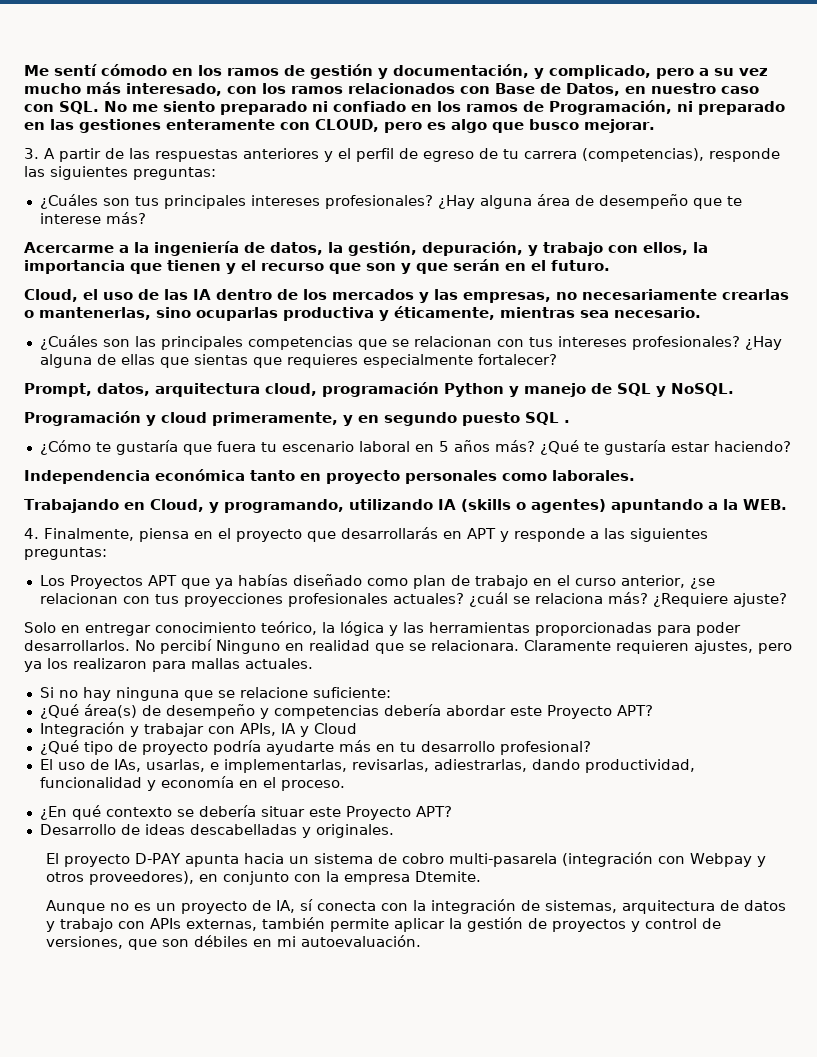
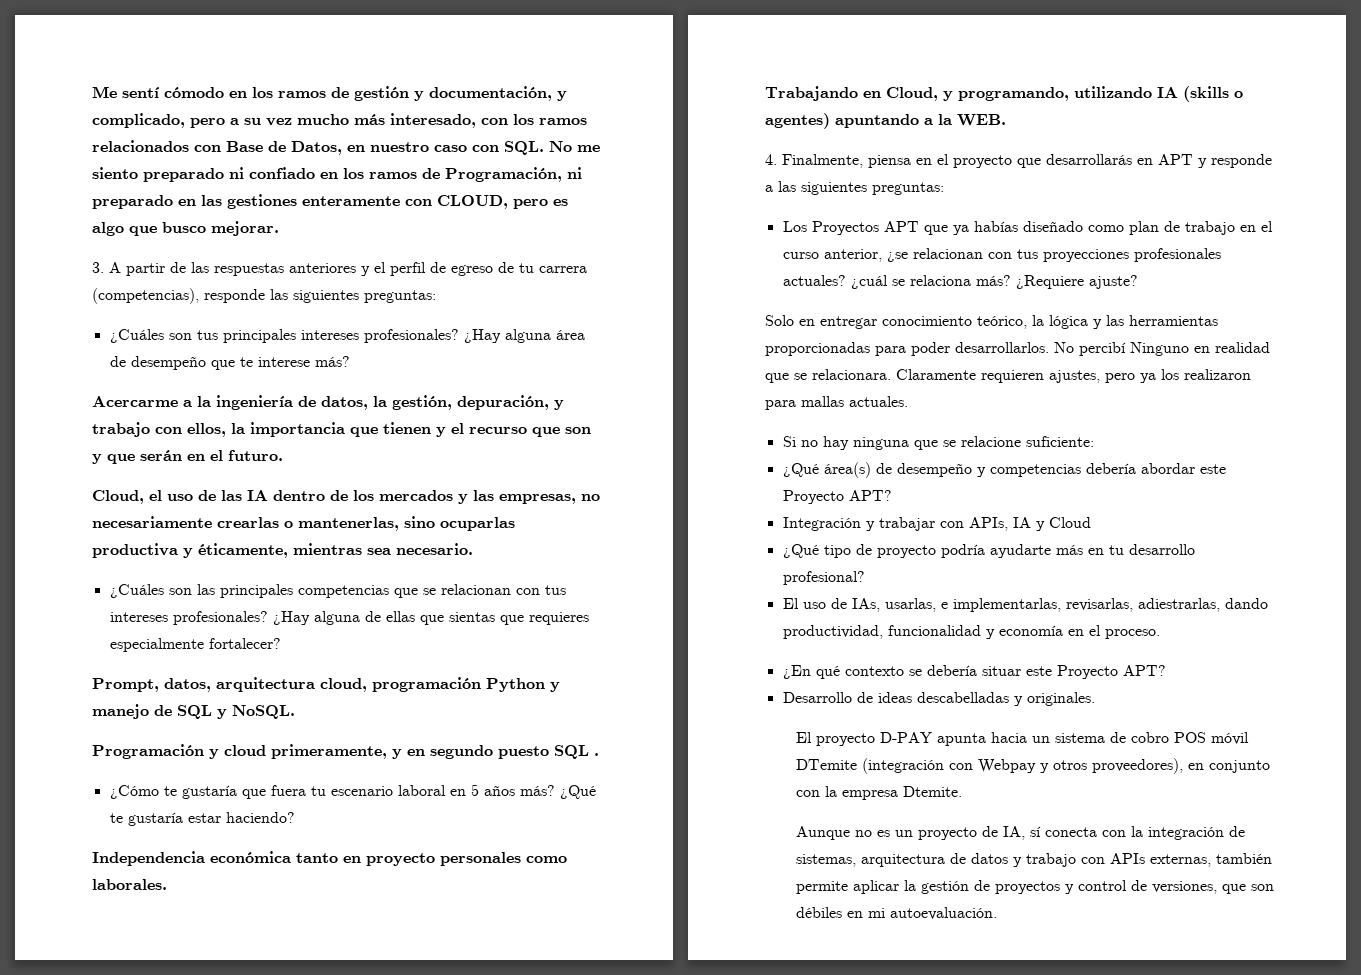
- El proyecto D-PAY apunta hacia un sistema de cobro multi-pasarela (integración con Webpay y otros proveedores), en conjunto con la empresa Dtemite.
+ El proyecto D-PAY apunta hacia un sistema de cobro POS móvil DTemite (integración con Webpay y otros proveedores), en conjunto con la empresa Dtemite.

